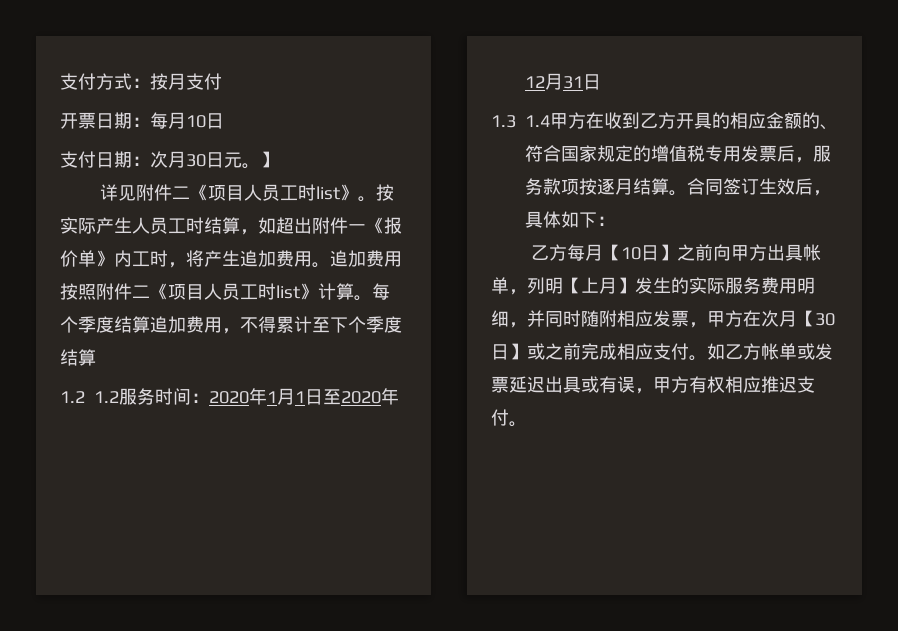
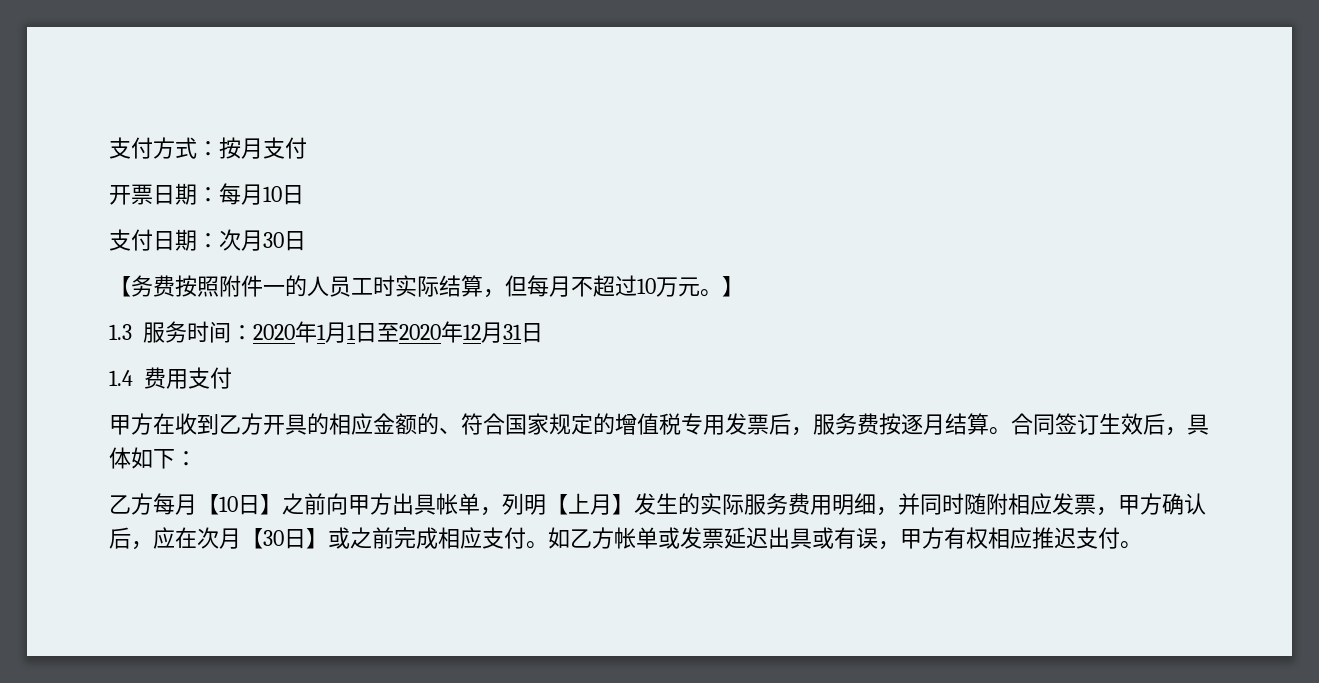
- 支付日期：次月30日元。】
- 详见附件二《项目人员工时list》。按实际产生人员工时结算，如超出附件一《报价单》内工时，将产生追加费用。追加费用按照附件二《项目人员工时list》计算。每个季度结算追加费用，不得累计至下个季度结算
- 1.2 1.2服务时间：2020年1月1日至2020年12月31日
+ 支付日期：次月30日
+ 【务费按照附件一的人员工时实际结算，但每月不超过10万元。】
+ 1.3服务时间：2020年1月1日至2020年12月31日
- 1.3 1.4甲方在收到乙方开具的相应金额的、符合国家规定的增值税专用发票后，服务款项按逐月结算。
+ 1.4费用支付
+ 甲方在收到乙方开具的相应金额的、符合国家规定的增值税专用发票后，服务费按逐月结算。
- 乙方每月【10日】之前向甲方出具帐单，列明【上月】发生的实际服务费用明细，并同时随附相应发票，甲方在次月【30日】或之前完成相应支付。
+ 乙方每月【10日】之前向甲方出具帐单，列明【上月】发生的实际服务费用明细，并同时随附相应发票，甲方确认后，应在次月【30日】或之前完成相应支付。

